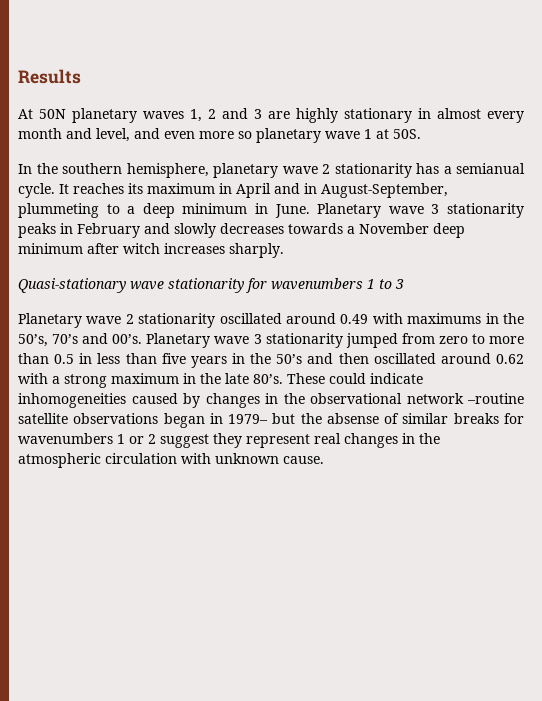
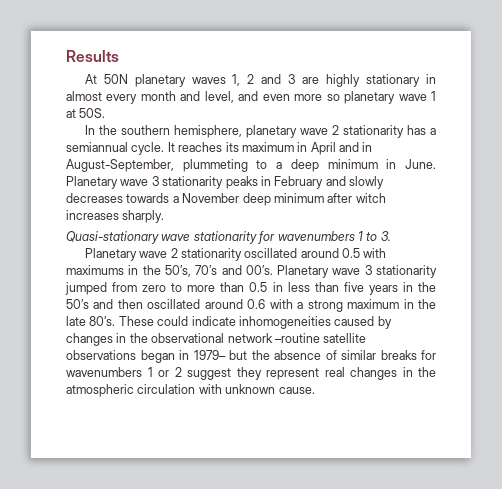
- In the southern hemisphere, planetary wave 2 stationarity has a semianual cycle.
+ In the southern hemisphere, planetary wave 2 stationarity has a semiannual cycle.
- Quasi-stationary wave stationarity for wavenumbers 1 to 3
+ Quasi-stationary wave stationarity for wavenumbers 1 to 3.
- Planetary wave 2 stationarity oscillated around 0.49 with maximums in the 50’s, 70’s and 00’s.
+ Planetary wave 2 stationarity oscillated around 0.5 with maximums in the 50’s, 70’s and 00’s.
- Planetary wave 3 stationarity jumped from zero to more than 0.5 in less than five years in the 50’s and then oscillated around 0.62 with a strong maximum in the late 80’s.
+ Planetary wave 3 stationarity jumped from zero to more than 0.5 in less than five years in the 50’s and then oscillated around 0.6 with a strong maximum in the late 80’s.
- These could indicate inhomogeneities caused by changes in the observational network –routine satellite observations began in 1979– but the absense of similar breaks for wavenumbers 1 or 2 suggest they represent real changes in the atmospheric circulation with unknown cause.
+ These could indicate inhomogeneities caused by changes in the observational network –routine satellite observations began in 1979– but the absence of similar breaks for wavenumbers 1 or 2 suggest they represent real changes in the atmospheric circulation with unknown cause.

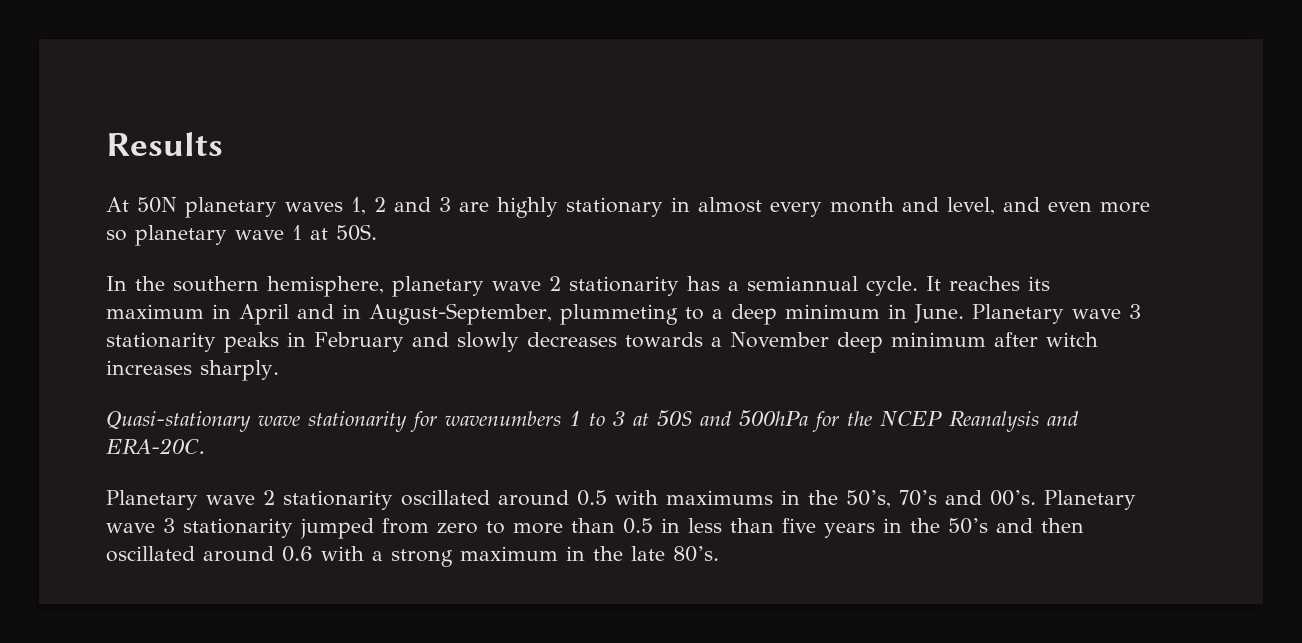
- Quasi-stationary wave stationarity for wavenumbers 1 to 3.
+ Quasi-stationary wave stationarity for wavenumbers 1 to 3 at 50S and 500hPa for the NCEP Reanalysis and ERA-20C.
- These could indicate inhomogeneities caused by changes in the observational network –routine satellite observations began in 1979– but the absence of similar breaks for wavenumbers 1 or 2 suggest they represent real changes in the atmospheric circulation with unknown cause.

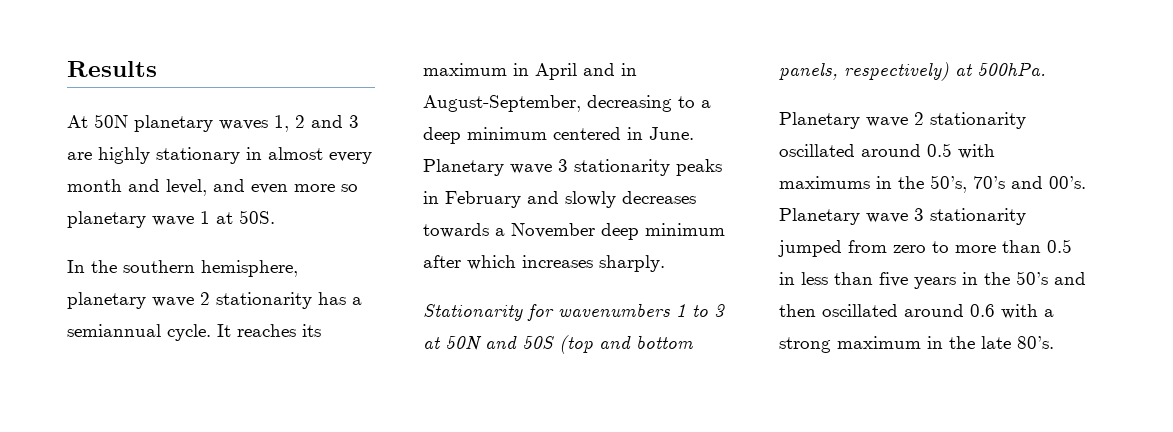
- It reaches its maximum in April and in August-September, plummeting to a deep minimum in June.
+ It reaches its maximum in April and in August-September, decreasing to a deep minimum centered in June.
- Planetary wave 3 stationarity peaks in February and slowly decreases towards a November deep minimum after witch increases sharply.
+ Planetary wave 3 stationarity peaks in February and slowly decreases towards a November deep minimum after which increases sharply.
- Quasi-stationary wave stationarity for wavenumbers 1 to 3 at 50S and 500hPa for the NCEP Reanalysis and ERA-20C.
+ Stationarity for wavenumbers 1 to 3 at 50N and 50S (top and bottom panels, respectively) at 500hPa.

